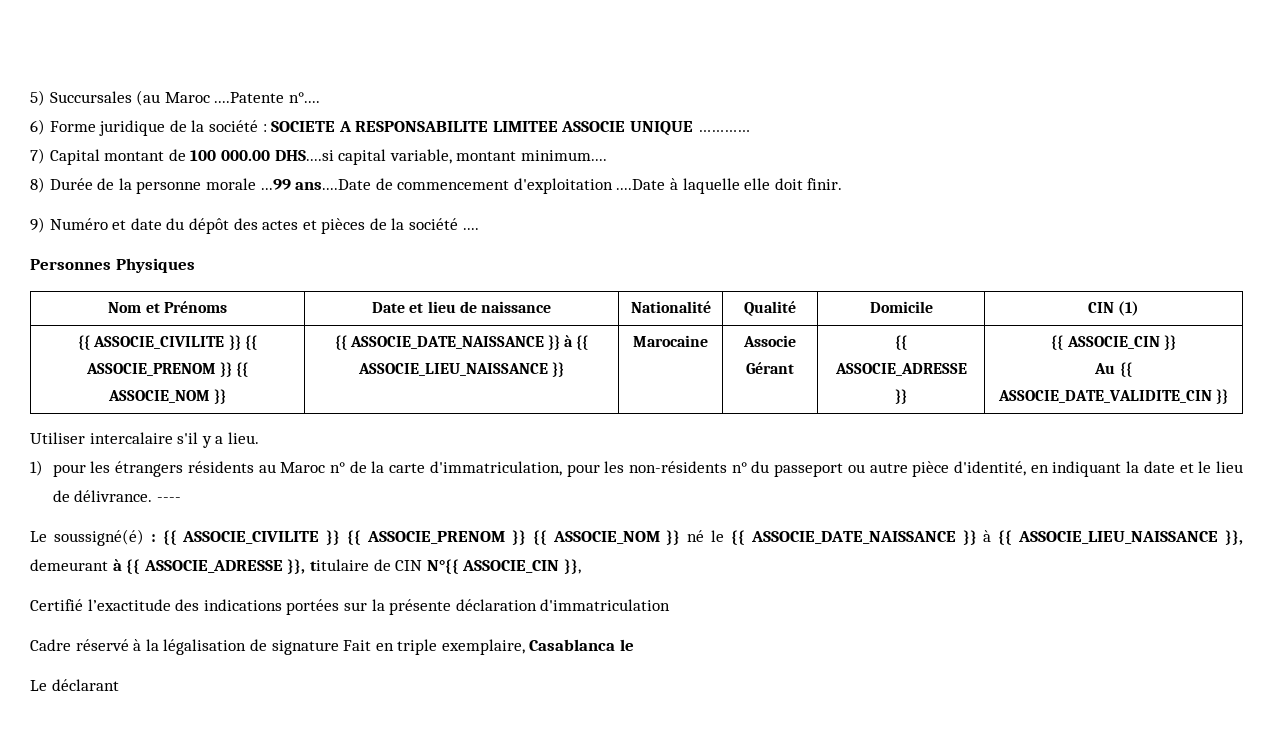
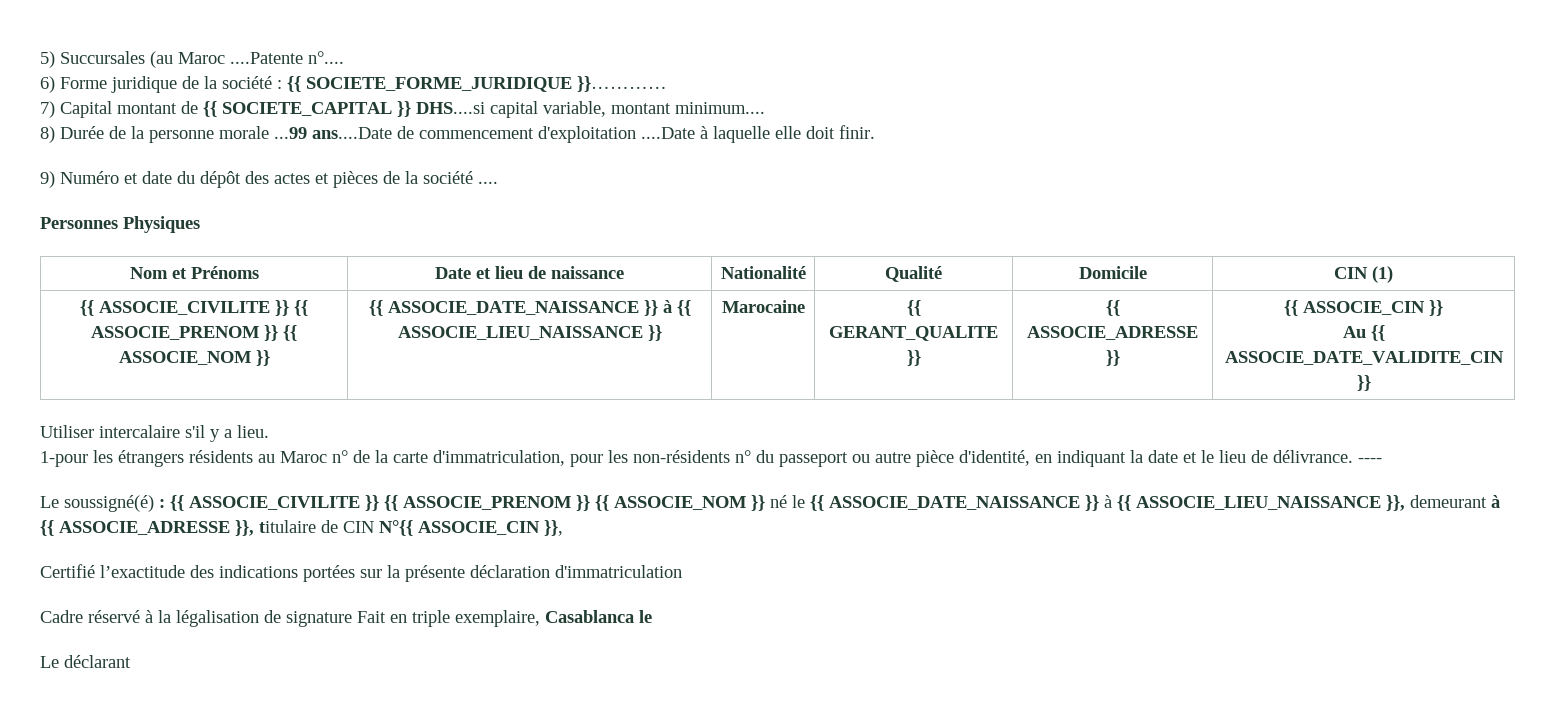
- 6) Forme juridique de la société : SOCIETE A RESPONSABILITE LIMITEE ASSOCIE UNIQUE …………
+ 6) Forme juridique de la société : {{ SOCIETE_FORME_JURIDIQUE }}…………
- 7) Capital montant de 100 000.00 DHS....si capital variable, montant minimum....
+ 7) Capital montant de {{ SOCIETE_CAPITAL }} DHS....si capital variable, montant minimum....
- {{ ASSOCIE_CIVILITE }} {{ ASSOCIE_PRENOM }} {{ ASSOCIE_NOM }} | {{ ASSOCIE_DATE_NAISSANCE }} à {{ ASSOCIE_LIEU_NAISSANCE }} | Marocaine | Associe Gérant | {{ ASSOCIE_ADRESSE }} | {{ ASSOCIE_CIN }}
+ {{ ASSOCIE_CIVILITE }} {{ ASSOCIE_PRENOM }} {{ ASSOCIE_NOM }} | {{ ASSOCIE_DATE_NAISSANCE }} à {{ ASSOCIE_LIEU_NAISSANCE }} | Marocaine | {{ GERANT_QUALITE }} | {{ ASSOCIE_ADRESSE }} | {{ ASSOCIE_CIN }}
- 1) pour les étrangers résidents au Maroc n° de la carte d'immatriculation, pour les non-résidents n° du passeport ou autre pièce d'identité, en indiquant la date et le lieu de délivrance.
+ 1-pour les étrangers résidents au Maroc n° de la carte d'immatriculation, pour les non-résidents n° du passeport ou autre pièce d'identité, en indiquant la date et le lieu de délivrance.

